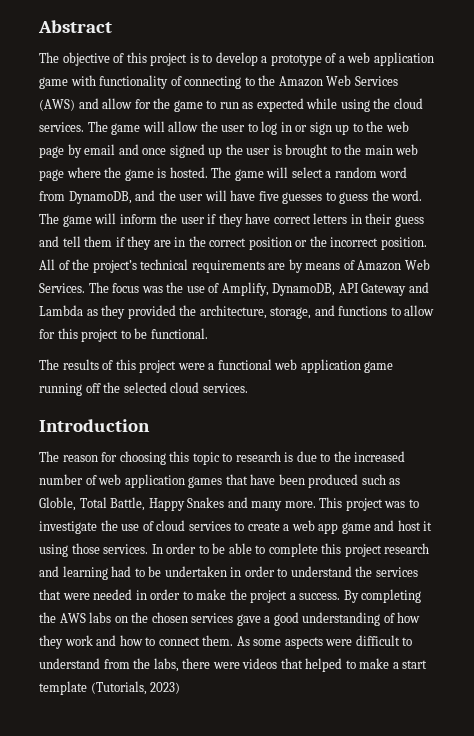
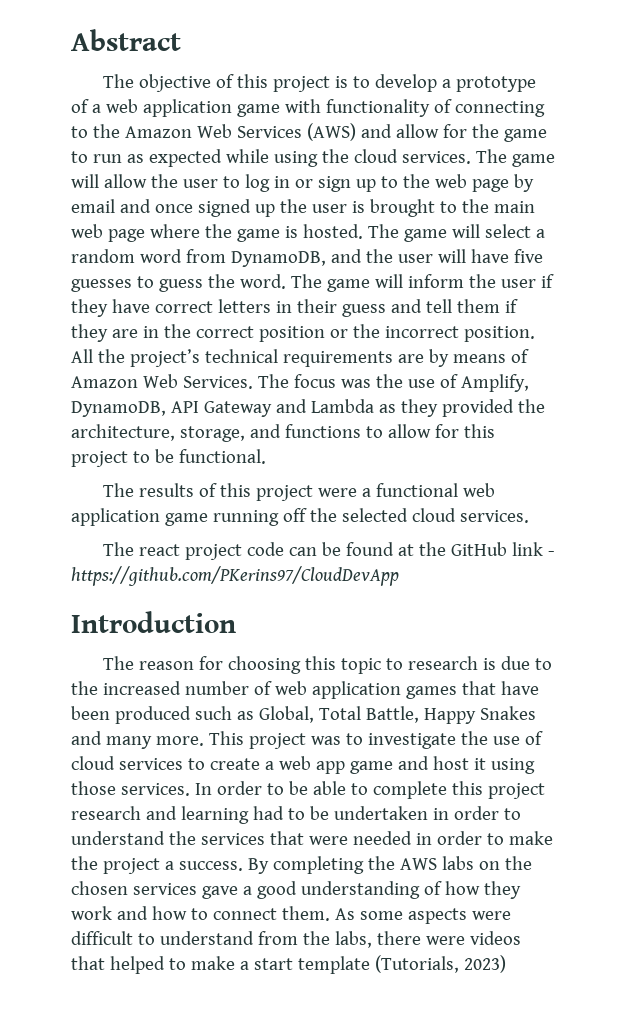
- All of the project’s technical requirements are by means of Amazon Web Services.
+ All the project’s technical requirements are by means of Amazon Web Services.
+ The react project code can be found at the GitHub link - https://github.com/PKerins97/CloudDevApp
- The reason for choosing this topic to research is due to the increased number of web application games that have been produced such as Globle, Total Battle, Happy Snakes and many more.
+ The reason for choosing this topic to research is due to the increased number of web application games that have been produced such as Global, Total Battle, Happy Snakes and many more.

